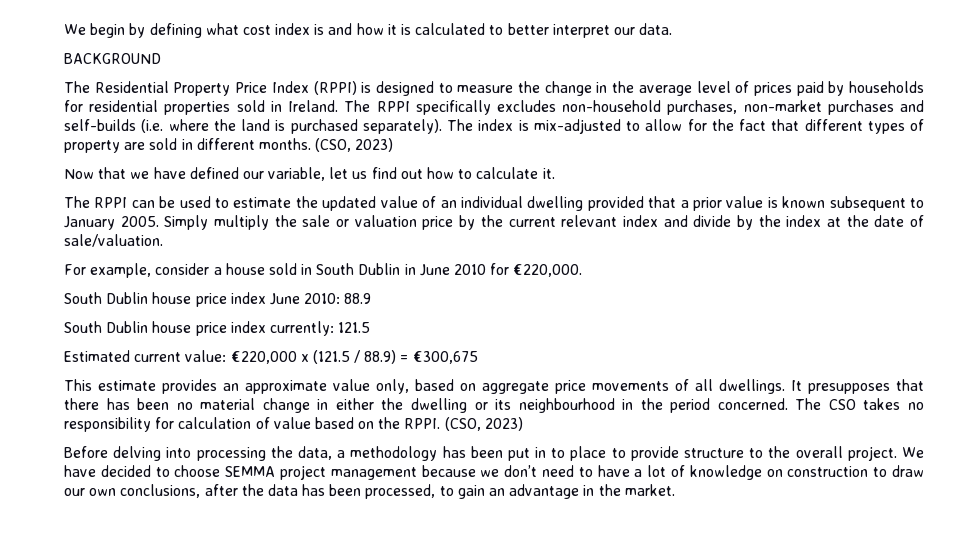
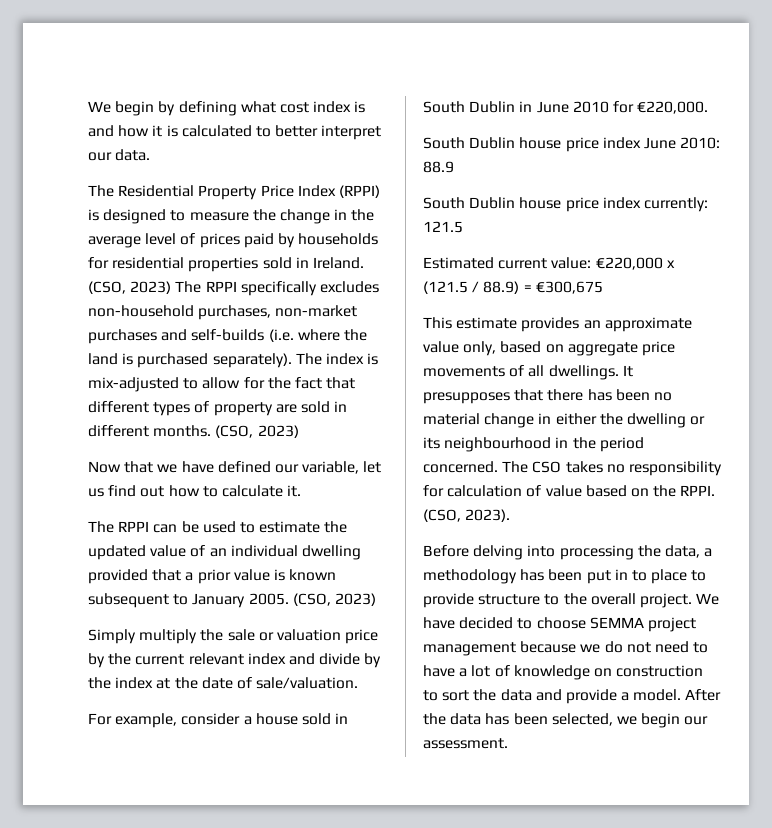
- BACKGROUND
- The RPPI specifically excludes non-household purchases, non-market purchases and self-builds (i.e. where the land is purchased separately).
+ (CSO, 2023) The RPPI specifically excludes non-household purchases, non-market purchases and self-builds (i.e. where the land is purchased separately).
- The RPPI can be used to estimate the updated value of an individual dwelling provided that a prior value is known subsequent to January 2005. Simply multiply the sale or valuation price by the current relevant index and divide by the index at the date of sale/valuation.
+ The RPPI can be used to estimate the updated value of an individual dwelling provided that a prior value is known subsequent to January 2005. (CSO, 2023)
+ Simply multiply the sale or valuation price by the current relevant index and divide by the index at the date of sale/valuation.
- The CSO takes no responsibility for calculation of value based on the RPPI. (CSO, 2023)
+ The CSO takes no responsibility for calculation of value based on the RPPI. (CSO, 2023).
- We have decided to choose SEMMA project management because we don’t need to have a lot of knowledge on construction to draw our own conclusions, after the data has been processed, to gain an advantage in the market.
+ We have decided to choose SEMMA project management because we do not need to have a lot of knowledge on construction to sort the data and provide a model. After the data has been selected, we begin our assessment.

